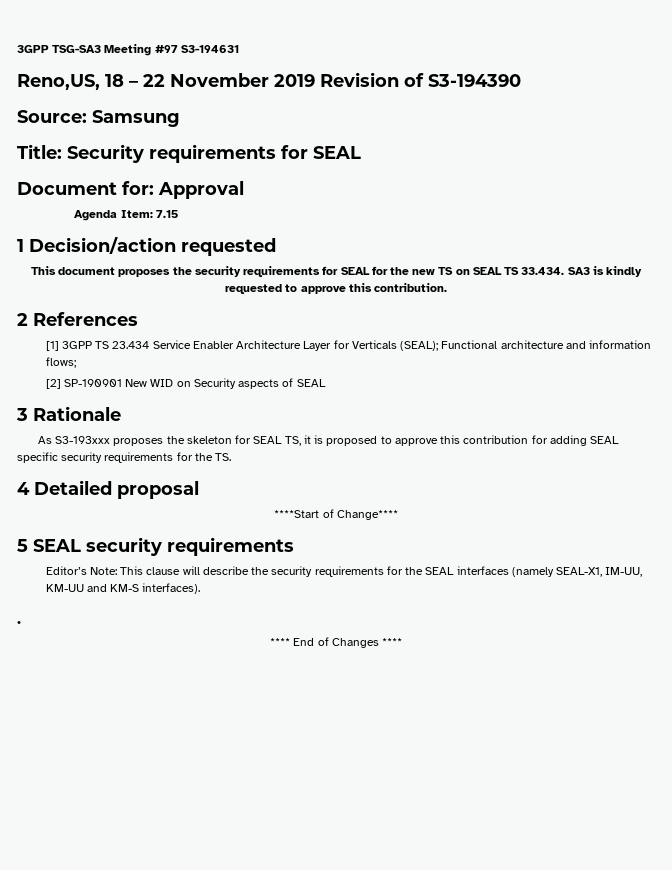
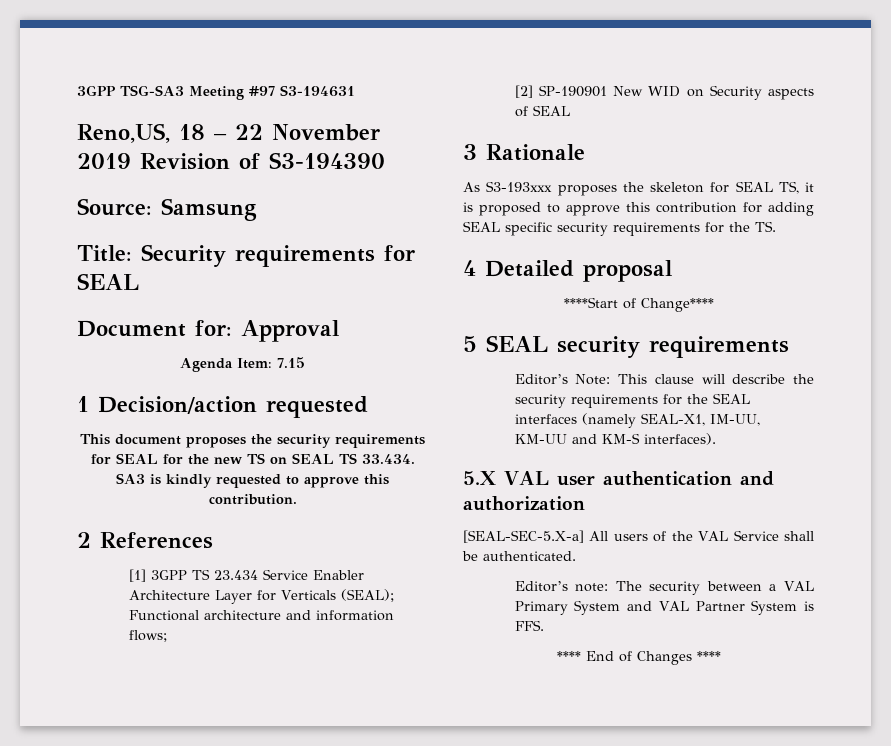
- .
+ 5.X VAL user authentication and authorization
+ [SEAL-SEC-5.X-a] All users of the VAL Service shall be authenticated.
+ Editor’s note: The security between a VAL Primary System and VAL Partner System is FFS.

